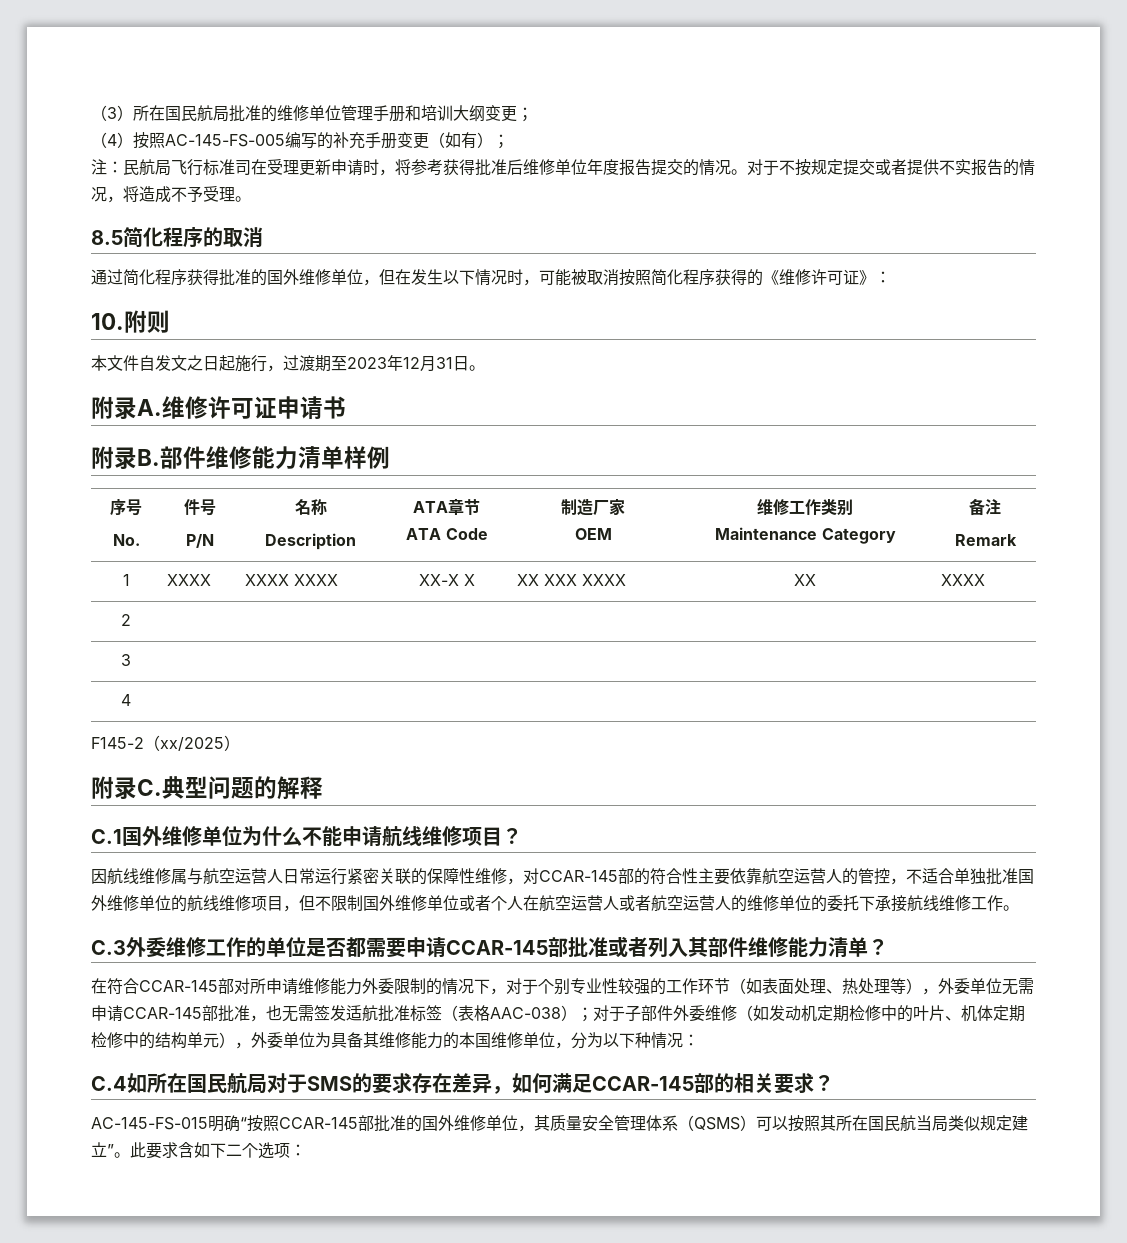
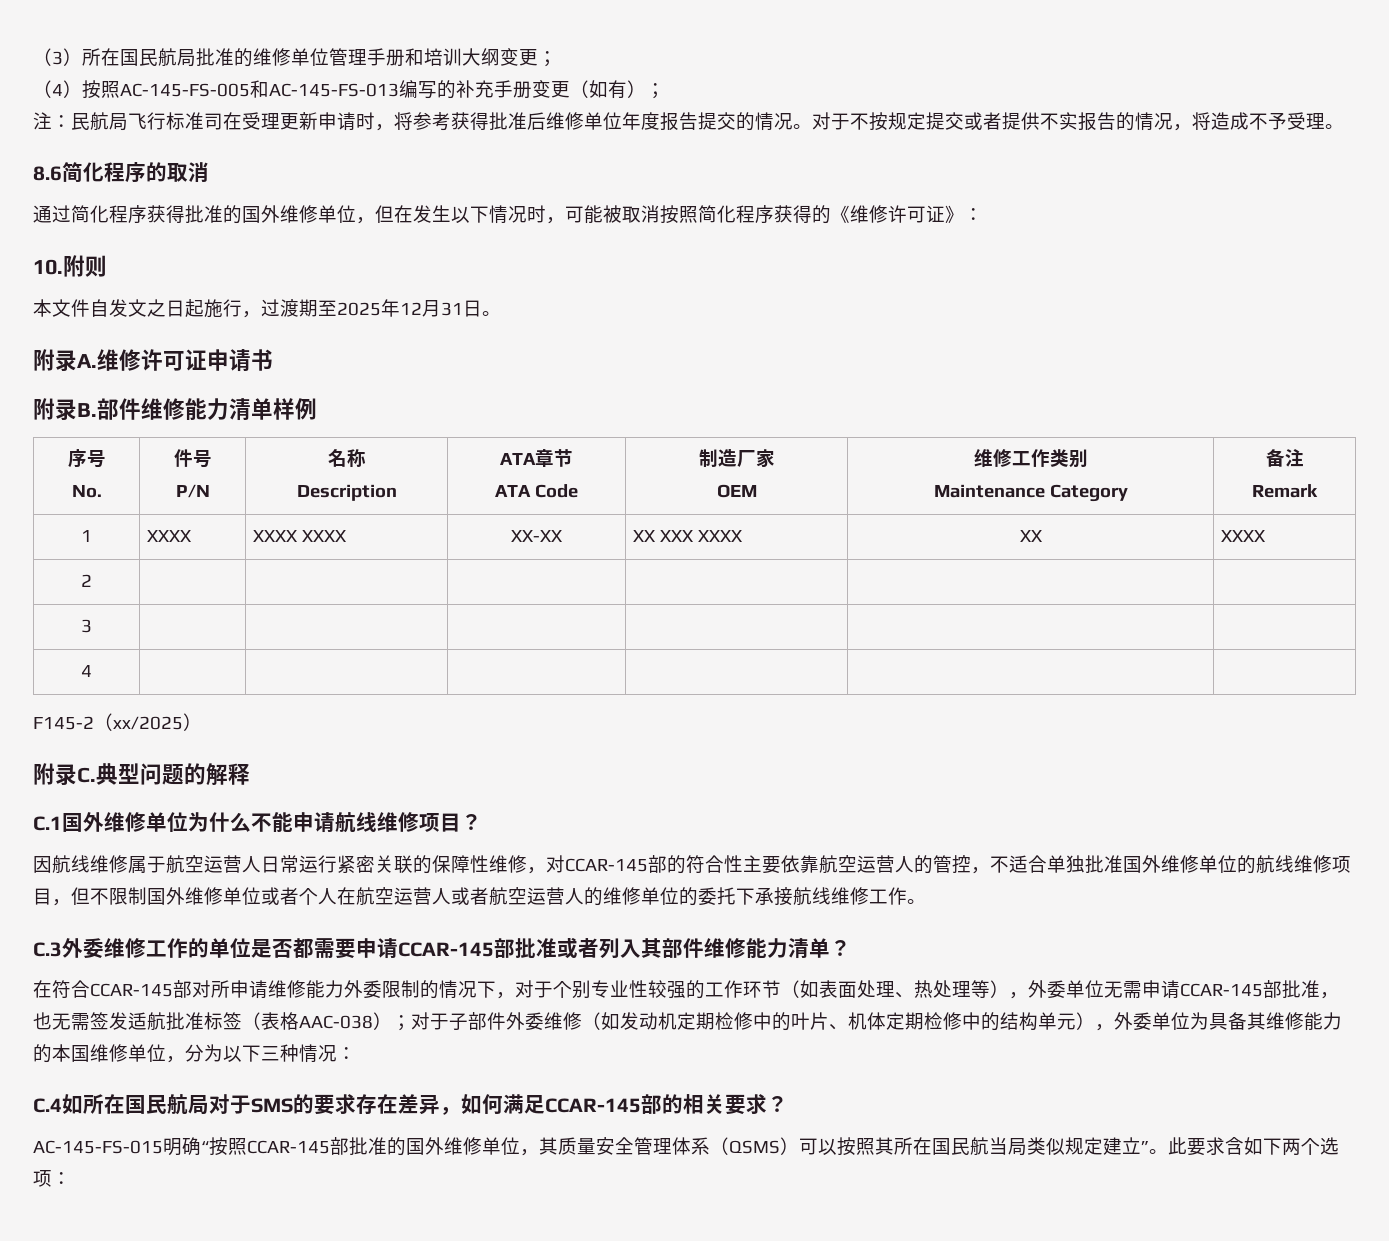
- （4）按照AC-145-FS-005编写的补充手册变更（如有）；
+ （4）按照AC-145-FS-005和AC-145-FS-013编写的补充手册变更（如有）；
- 8.5简化程序的取消
+ 8.6简化程序的取消
- 本文件自发文之日起施行，过渡期至2023年12月31日。
+ 本文件自发文之日起施行，过渡期至2025年12月31日。
- 1 | XXXX | XXXX XXXX | XX-X X | XX XXX XXXX | XX | XXXX
+ 1 | XXXX | XXXX XXXX | XX-XX | XX XXX XXXX | XX | XXXX
- 因航线维修属与航空运营人日常运行紧密关联的保障性维修，对CCAR-145部的符合性主要依靠航空运营人的管控，不适合单独批准国外维修单位的航线维修项目，但不限制国外维修单位或者个人在航空运营人或者航空运营人的维修单位的委托下承接航线维修工作。
+ 因航线维修属于航空运营人日常运行紧密关联的保障性维修，对CCAR-145部的符合性主要依靠航空运营人的管控，不适合单独批准国外维修单位的航线维修项目，但不限制国外维修单位或者个人在航空运营人或者航空运营人的维修单位的委托下承接航线维修工作。
- 对于子部件外委维修（如发动机定期检修中的叶片、机体定期检修中的结构单元），外委单位为具备其维修能力的本国维修单位，分为以下种情况：
+ 对于子部件外委维修（如发动机定期检修中的叶片、机体定期检修中的结构单元），外委单位为具备其维修能力的本国维修单位，分为以下三种情况：
- 此要求含如下二个选项：
+ 此要求含如下两个选项：

